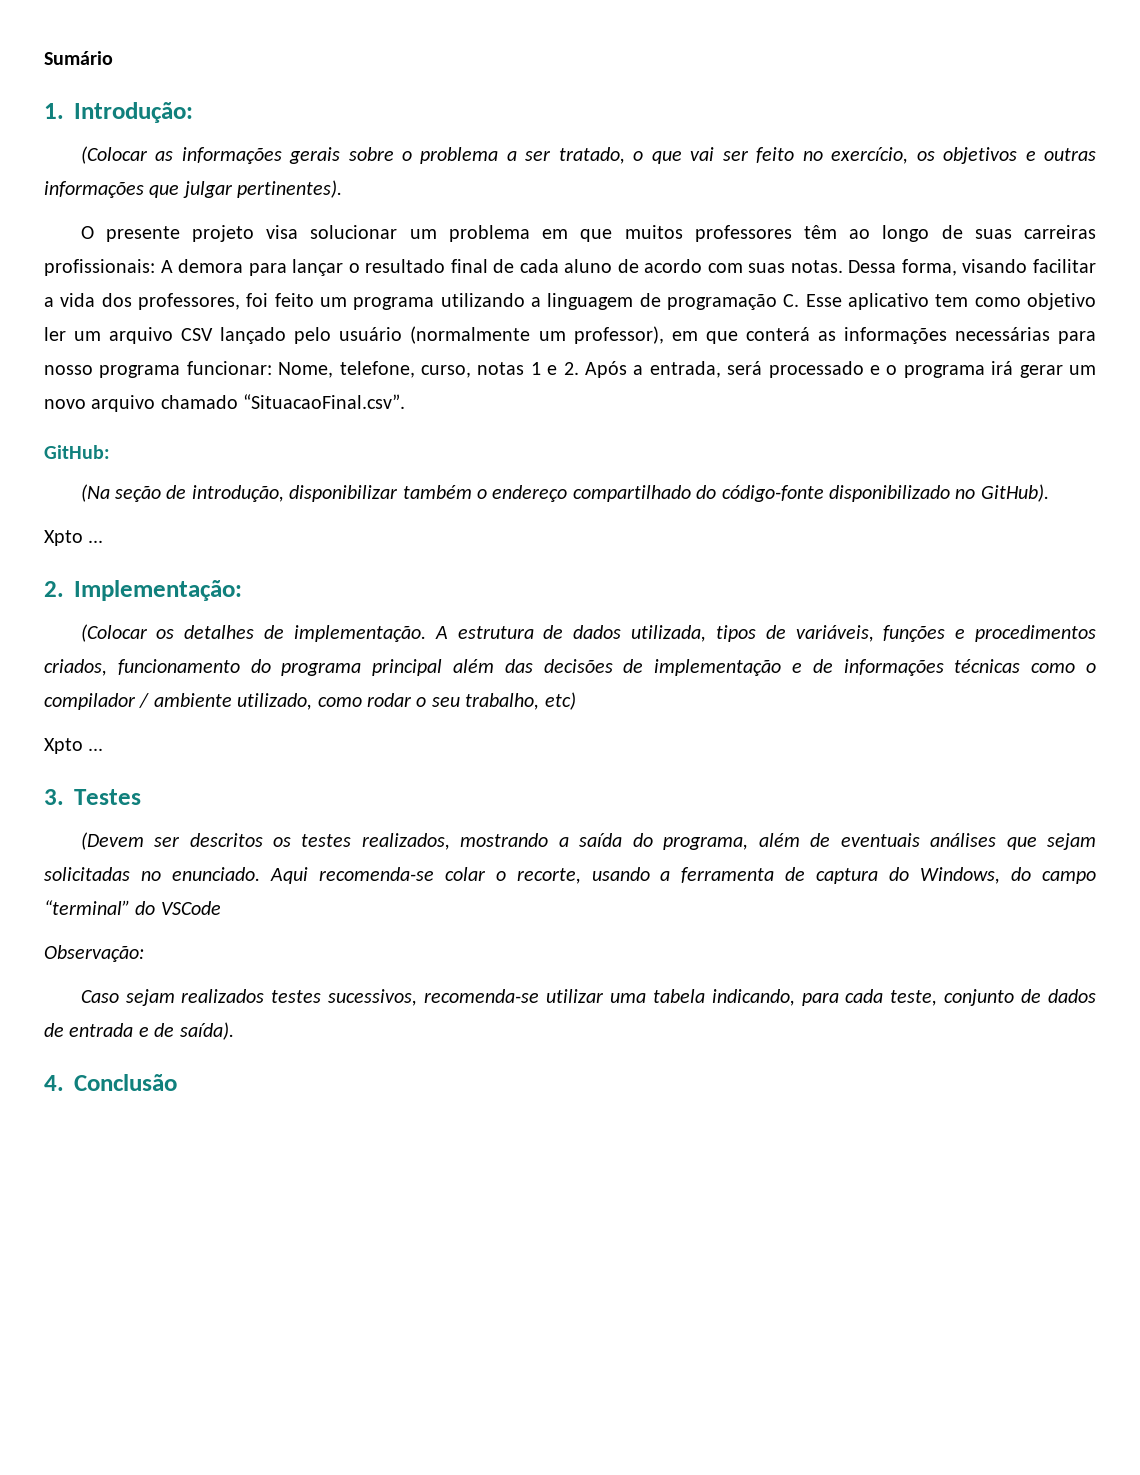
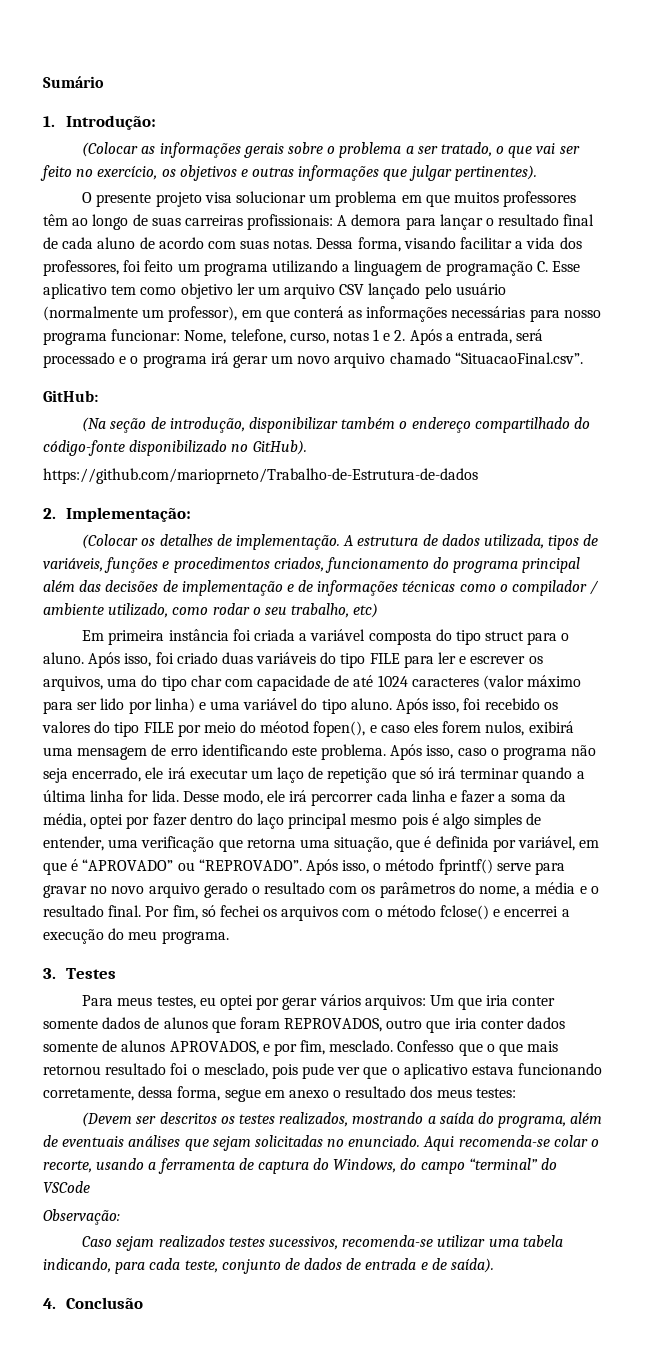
  (Na seção de introdução, disponibilizar também o endereço compartilhado do código-fonte disponibilizado no GitHub).
- Xpto ...
+ https://github.com/marioprneto/Trabalho-de-Estrutura-de-dados
  A estrutura de dados utilizada, tipos de variáveis, funções e procedimentos criados, funcionamento do programa principal além das decisões de implementação e de informações técnicas como o compilador / ambiente utilizado, como rodar o seu trabalho, etc)
- Xpto ...
+ Em primeira instância foi criada a variável composta do tipo struct para o aluno. Após isso, foi criado duas variáveis do tipo FILE para ler e escrever os arquivos, uma do tipo char com capacidade de até 1024 caracteres (valor máximo para ser lido por linha) e uma variável do tipo aluno. Após isso, foi recebido os valores do tipo FILE por meio do méotod fopen(), e caso eles forem nulos, exibirá uma mensagem de erro identificando este problema. Após isso, caso o programa não seja encerrado, ele irá executar um laço de repetição que só irá terminar quando a última linha for lida. Desse modo, ele irá percorrer cada linha e fazer a soma da média, optei por fazer dentro do laço principal mesmo pois é algo simples de entender, uma verificação que retorna uma situação, que é definida por variável, em que é “APROVADO” ou “REPROVADO”. Após isso, o método fprintf() serve para gravar no novo arquivo gerado o resultado com os parâmetros do nome, a média e o resultado final. Por fim, só fechei os arquivos com o método fclose() e encerrei a execução do meu programa.
  3. Testes
+ Para meus testes, eu optei por gerar vários arquivos: Um que iria conter somente dados de alunos que foram REPROVADOS, outro que iria conter dados somente de alunos APROVADOS, e por fim, mesclado. Confesso que o que mais retornou resultado foi o mesclado, pois pude ver que o aplicativo estava funcionando corretamente, dessa forma, segue em anexo o resultado dos meus testes:

